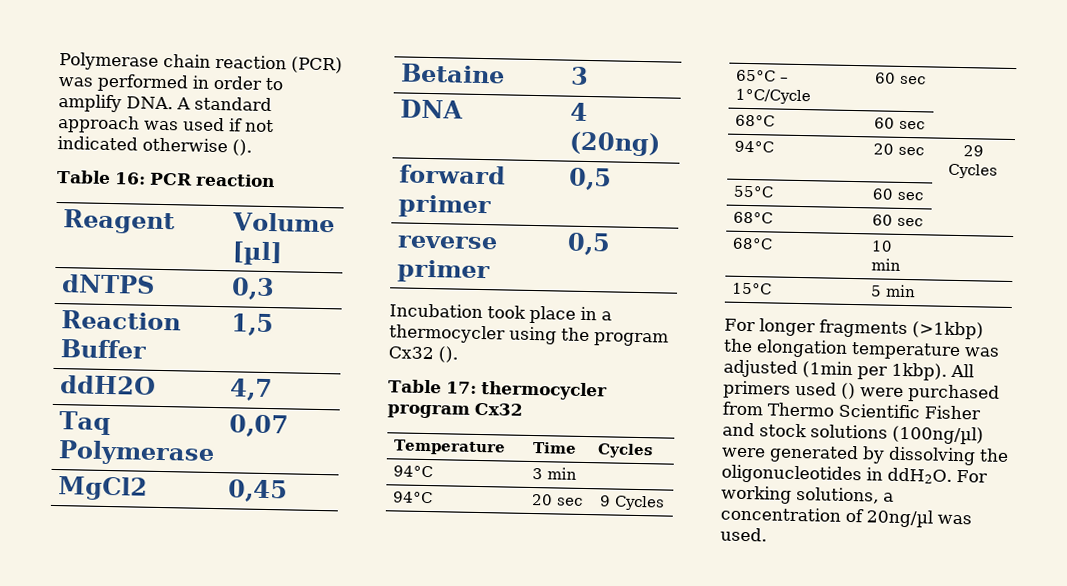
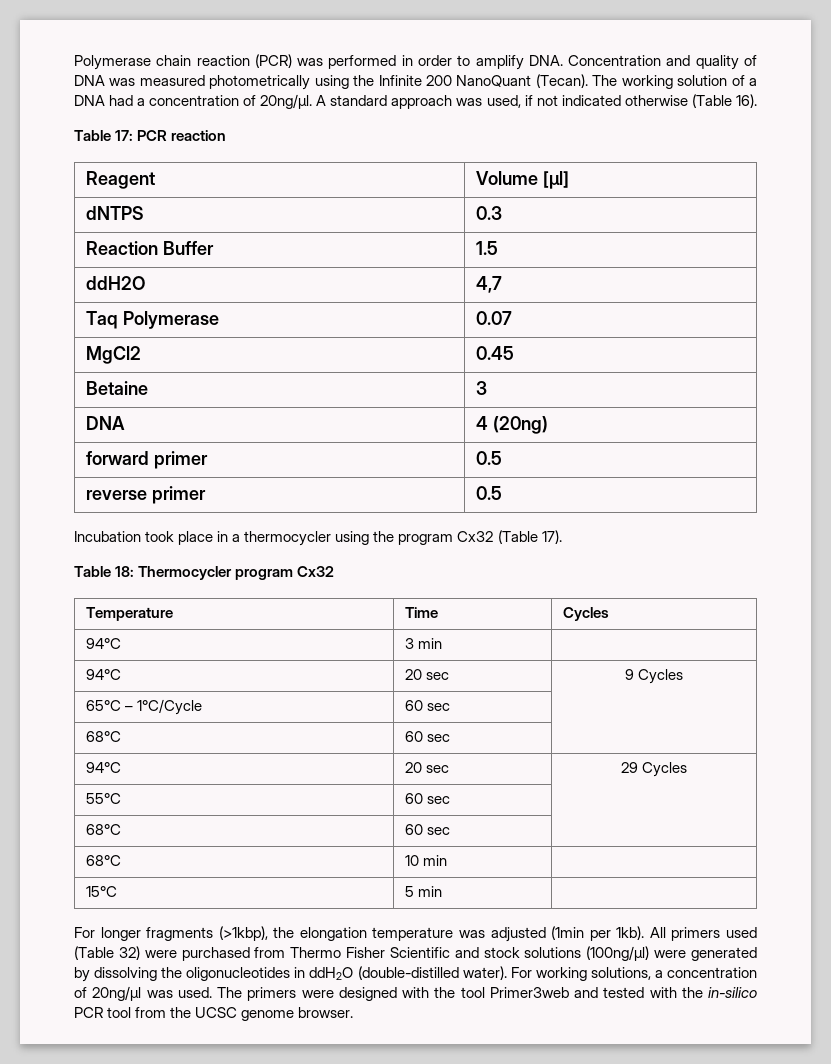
- Polymerase chain reaction (PCR) was performed in order to amplify DNA. A standard approach was used if not indicated otherwise ().
- Table 16: PCR reaction
+ Polymerase chain reaction (PCR) was performed in order to amplify DNA. Concentration and quality of DNA was measured photometrically using the Infinite 200 NanoQuant (Tecan). The working solution of a DNA had a concentration of 20ng/µl. A standard approach was used, if not indicated otherwise (Table 16).
+ Table 17: PCR reaction
- dNTPS | 0,3
+ dNTPS | 0.3
- Reaction Buffer | 1,5
+ Reaction Buffer | 1.5
- Taq Polymerase | 0,07
+ Taq Polymerase | 0.07
- MgCl2 | 0,45
+ MgCl2 | 0.45
- forward primer | 0,5
+ forward primer | 0.5
- reverse primer | 0,5
+ reverse primer | 0.5
- Incubation took place in a thermocycler using the program Cx32 ().
- Table 17: thermocycler program Cx32
+ Incubation took place in a thermocycler using the program Cx32 (Table 17).
+ Table 18: Thermocycler program Cx32
- For longer fragments (>1kbp) the elongation temperature was adjusted (1min per 1kbp).
+ For longer fragments (>1kbp), the elongation temperature was adjusted (1min per 1kb).
- All primers used () were purchased from Thermo Scientific Fisher and stock solutions (100ng/µl) were generated by dissolving the oligonucleotides in ddH2O.
+ All primers used (Table 32) were purchased from Thermo Fisher Scientific and stock solutions (100ng/µl) were generated by dissolving the oligonucleotides in ddH2O (double-distilled water).
+ The primers were designed with the tool Primer3web and tested with the in-silico PCR tool from the UCSC genome browser.

